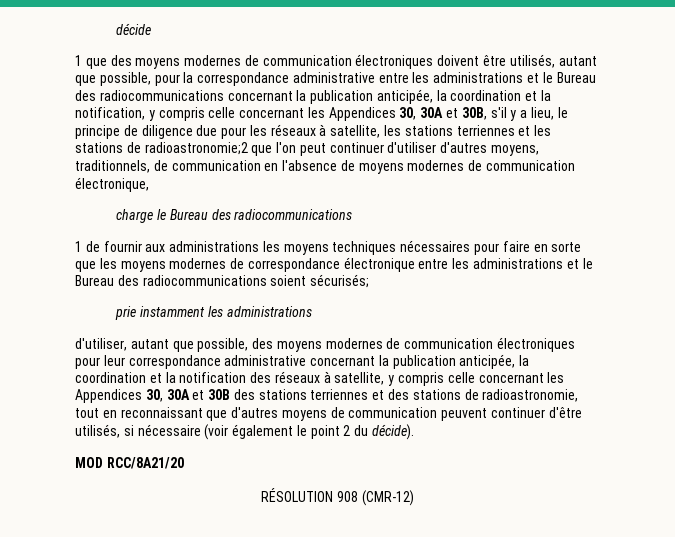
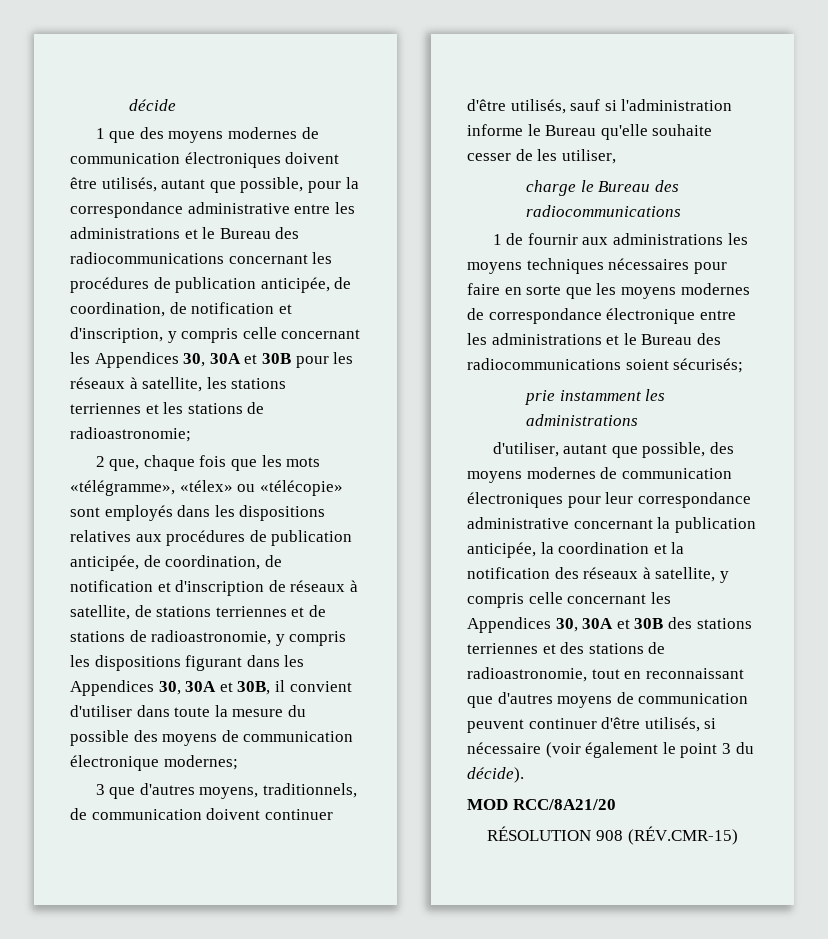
- 1 que des moyens modernes de communication électroniques doivent être utilisés, autant que possible, pour la correspondance administrative entre les administrations et le Bureau des radiocommunications concernant la publication anticipée, la coordination et la notification, y compris celle concernant les Appendices 30, 30A et 30B, s'il y a lieu, le principe de diligence due pour les réseaux à satellite, les stations terriennes et les stations de radioastronomie;2 que l'on peut continuer d'utiliser d'autres moyens, traditionnels, de communication en l'absence de moyens modernes de communication électronique,
+ 1 que des moyens modernes de communication électroniques doivent être utilisés, autant que possible, pour la correspondance administrative entre les administrations et le Bureau des radiocommunications concernant les procédures de publication anticipée, de coordination, de notification et d'inscription, y compris celle concernant les Appendices 30, 30A et 30B pour les réseaux à satellite, les stations terriennes et les stations de radioastronomie;
+ 2 que, chaque fois que les mots «télégramme», «télex» ou «télécopie» sont employés dans les dispositions relatives aux procédures de publication anticipée, de coordination, de notification et d'inscription de réseaux à satellite, de stations terriennes et de stations de radioastronomie, y compris les dispositions figurant dans les Appendices 30, 30A et 30B, il convient d'utiliser dans toute la mesure du possible des moyens de communication électronique modernes;
+ 3 que d'autres moyens, traditionnels, de communication doivent continuer d'être utilisés, sauf si l'administration informe le Bureau qu'elle souhaite cesser de les utiliser,
- d'utiliser, autant que possible, des moyens modernes de communication électroniques pour leur correspondance administrative concernant la publication anticipée, la coordination et la notification des réseaux à satellite, y compris celle concernant les Appendices 30, 30A et 30B des stations terriennes et des stations de radioastronomie, tout en reconnaissant que d'autres moyens de communication peuvent continuer d'être utilisés, si nécessaire (voir également le point 2 du décide).
+ d'utiliser, autant que possible, des moyens modernes de communication électroniques pour leur correspondance administrative concernant la publication anticipée, la coordination et la notification des réseaux à satellite, y compris celle concernant les Appendices 30, 30A et 30B des stations terriennes et des stations de radioastronomie, tout en reconnaissant que d'autres moyens de communication peuvent continuer d'être utilisés, si nécessaire (voir également le point 3 du décide).
- RÉSOLUTION 908 (CMR-12)
+ RÉSOLUTION 908 (RÉV.CMR-15)

